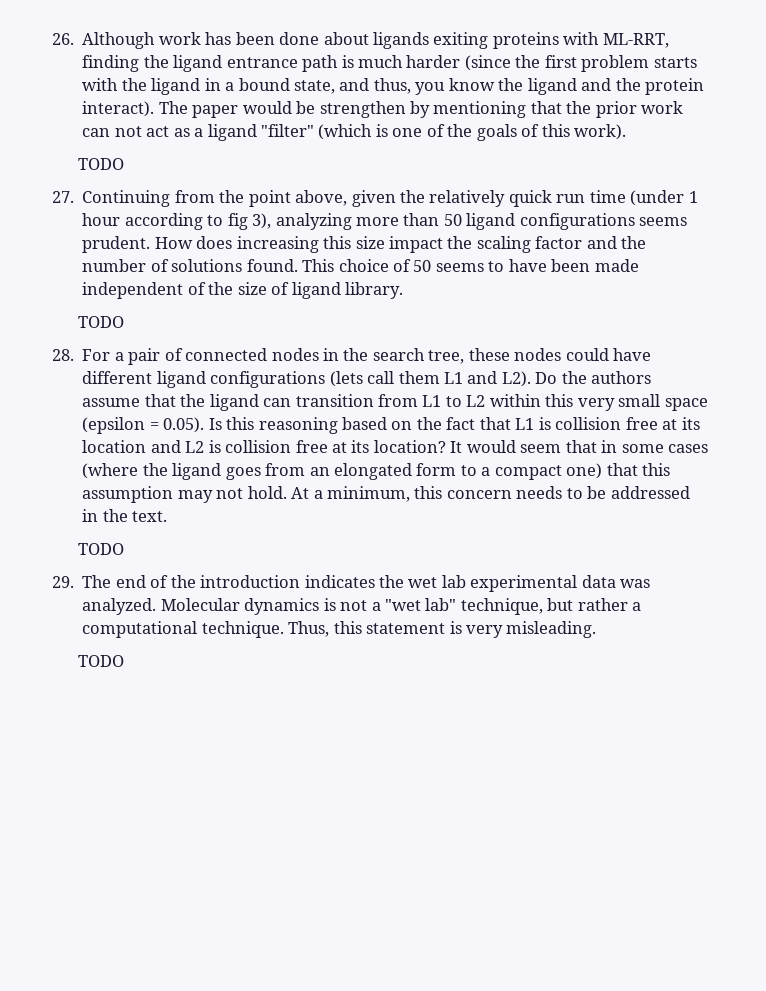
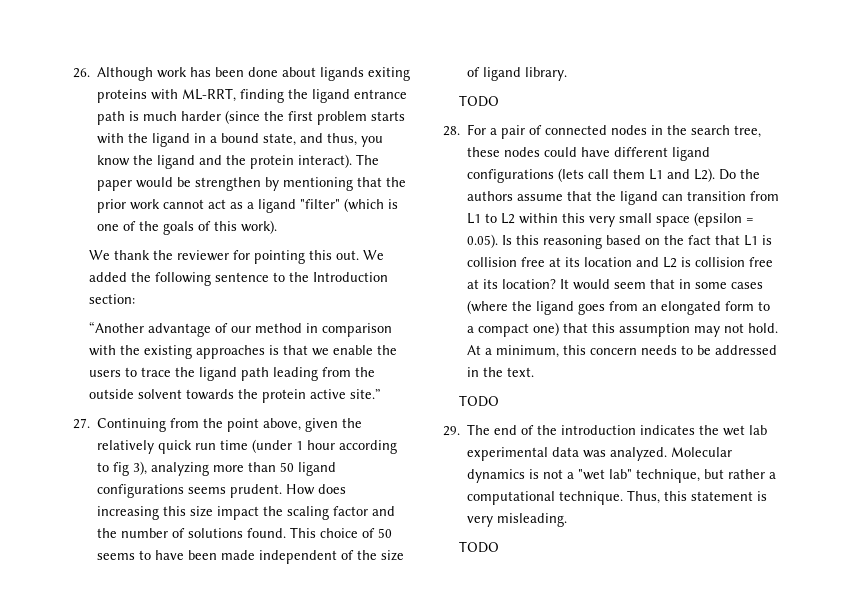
- The paper would be strengthen by mentioning that the prior work can not act as a ligand "filter" (which is one of the goals of this work).
- TODO
+ The paper would be strengthen by mentioning that the prior work cannot act as a ligand "filter" (which is one of the goals of this work).
+ We thank the reviewer for pointing this out. We added the following sentence to the Introduction section:
+ “Another advantage of our method in comparison with the existing approaches is that we enable the users to trace the ligand path leading from the outside solvent towards the protein active site.”

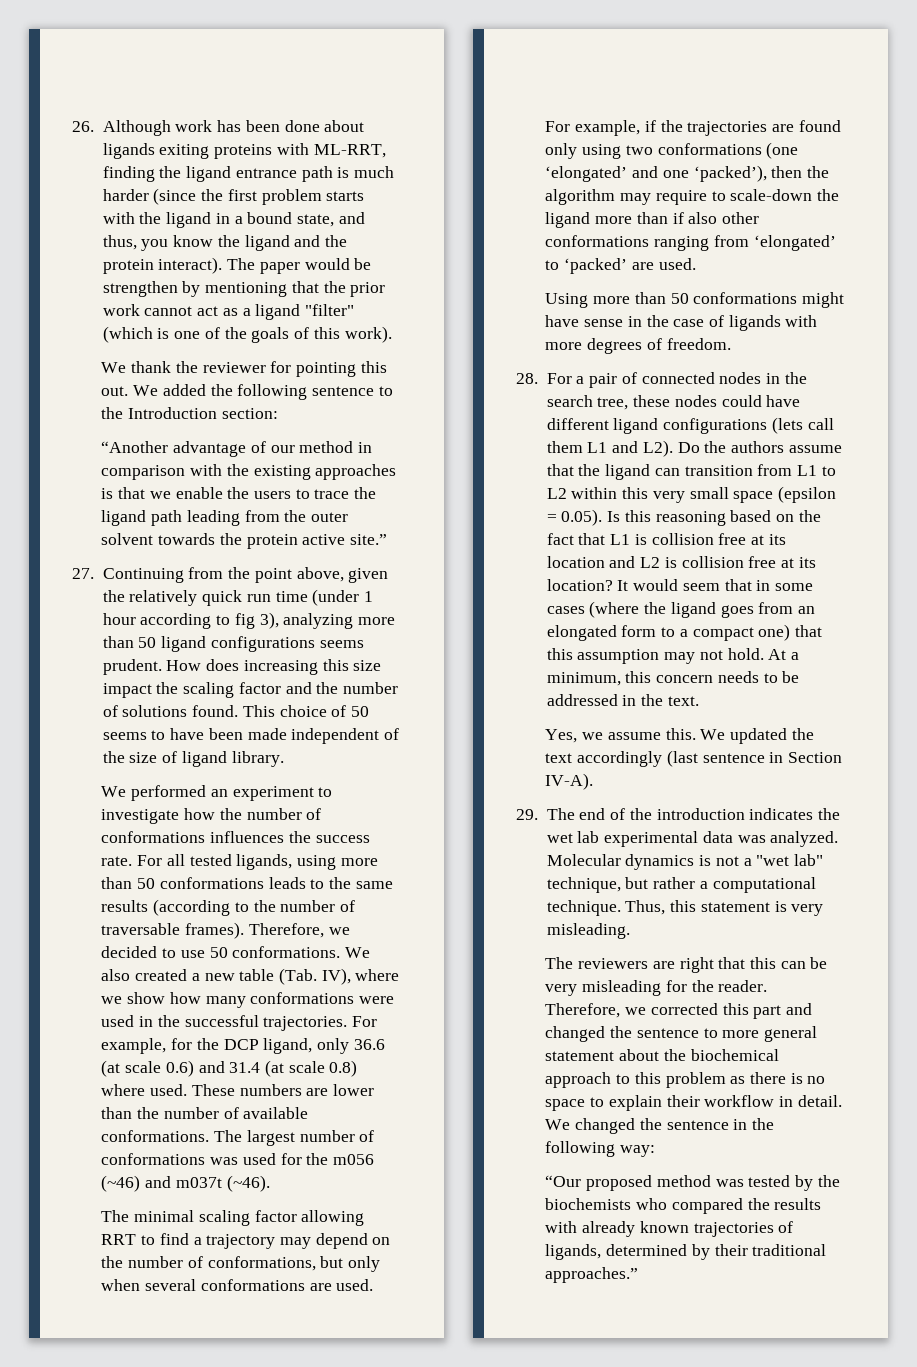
- “Another advantage of our method in comparison with the existing approaches is that we enable the users to trace the ligand path leading from the outside solvent towards the protein active site.”
+ “Another advantage of our method in comparison with the existing approaches is that we enable the users to trace the ligand path leading from the outer solvent towards the protein active site.”
  This choice of 50 seems to have been made independent of the size of ligand library.
- TODO
+ We performed an experiment to investigate how the number of conformations influences the success rate. For all tested ligands, using more than 50 conformations leads to the same results (according to the number of traversable frames). Therefore, we decided to use 50 conformations. We also created a new table (Tab. IV), where we show how many conformations were used in the successful trajectories. For example, for the DCP ligand, only 36.6 (at scale 0.6) and 31.4 (at scale 0.8) where used. These numbers are lower than the number of available conformations. The largest number of conformations was used for the m056 (~46) and m037t (~46).
+ The minimal scaling factor allowing RRT to find a trajectory may depend on the number of conformations, but only when several conformations are used. For example, if the trajectories are found only using two conformations (one ‘elongated’ and one ‘packed’), then the algorithm may require to scale-down the ligand more than if also other conformations ranging from ‘elongated’ to ‘packed’ are used.
+ Using more than 50 conformations might have sense in the case of ligands with more degrees of freedom.
  At a minimum, this concern needs to be addressed in the text.
- TODO
+ Yes, we assume this. We updated the text accordingly (last sentence in Section IV-A).
  Thus, this statement is very misleading.
- TODO
+ The reviewers are right that this can be very misleading for the reader. Therefore, we corrected this part and changed the sentence to more general statement about the biochemical approach to this problem as there is no space to explain their workflow in detail. We changed the sentence in the following way:
+ “Our proposed method was tested by the biochemists who compared the results with already known trajectories of ligands, determined by their traditional approaches.”

